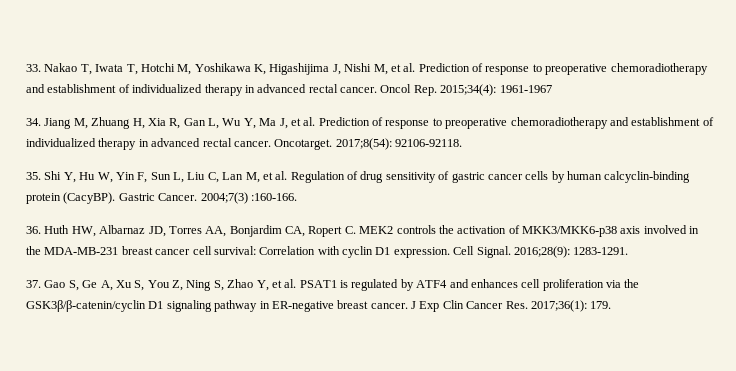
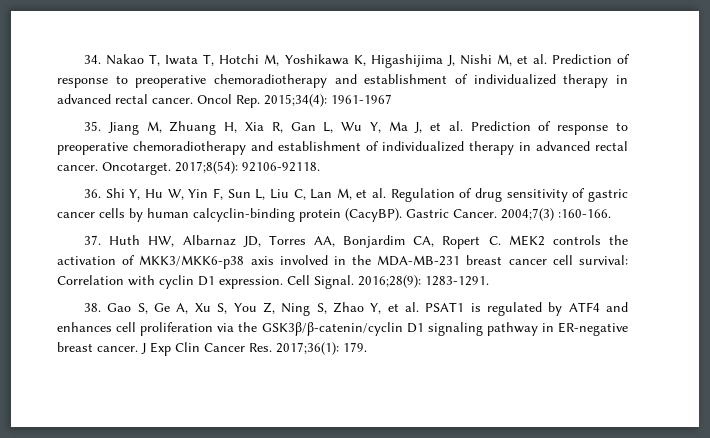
- 33. Nakao T, Iwata T, Hotchi M, Yoshikawa K, Higashijima J, Nishi M, et al. Prediction of response to preoperative chemoradiotherapy and establishment of individualized therapy in advanced rectal cancer.
+ 34. Nakao T, Iwata T, Hotchi M, Yoshikawa K, Higashijima J, Nishi M, et al. Prediction of response to preoperative chemoradiotherapy and establishment of individualized therapy in advanced rectal cancer.
- 34. Jiang M, Zhuang H, Xia R, Gan L, Wu Y, Ma J, et al. Prediction of response to preoperative chemoradiotherapy and establishment of individualized therapy in advanced rectal cancer.
+ 35. Jiang M, Zhuang H, Xia R, Gan L, Wu Y, Ma J, et al. Prediction of response to preoperative chemoradiotherapy and establishment of individualized therapy in advanced rectal cancer.
- 35. Shi Y, Hu W, Yin F, Sun L, Liu C, Lan M, et al. Regulation of drug sensitivity of gastric cancer cells by human calcyclin-binding protein (CacyBP).
+ 36. Shi Y, Hu W, Yin F, Sun L, Liu C, Lan M, et al. Regulation of drug sensitivity of gastric cancer cells by human calcyclin-binding protein (CacyBP).
- 36. Huth HW, Albarnaz JD, Torres AA, Bonjardim CA, Ropert C. MEK2 controls the activation of MKK3/MKK6-p38 axis involved in the MDA-MB-231 breast cancer cell survival: Correlation with cyclin D1 expression.
+ 37. Huth HW, Albarnaz JD, Torres AA, Bonjardim CA, Ropert C. MEK2 controls the activation of MKK3/MKK6-p38 axis involved in the MDA-MB-231 breast cancer cell survival: Correlation with cyclin D1 expression.
- 37. Gao S, Ge A, Xu S, You Z, Ning S, Zhao Y, et al. PSAT1 is regulated by ATF4 and enhances cell proliferation via the GSK3β/β-catenin/cyclin D1 signaling pathway in ER-negative breast cancer.
+ 38. Gao S, Ge A, Xu S, You Z, Ning S, Zhao Y, et al. PSAT1 is regulated by ATF4 and enhances cell proliferation via the GSK3β/β-catenin/cyclin D1 signaling pathway in ER-negative breast cancer.

